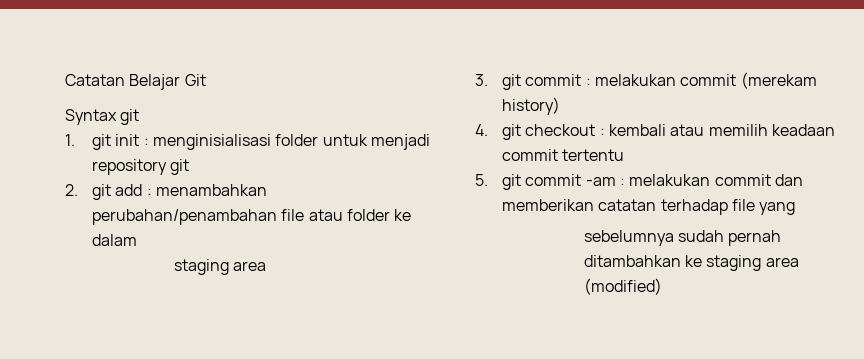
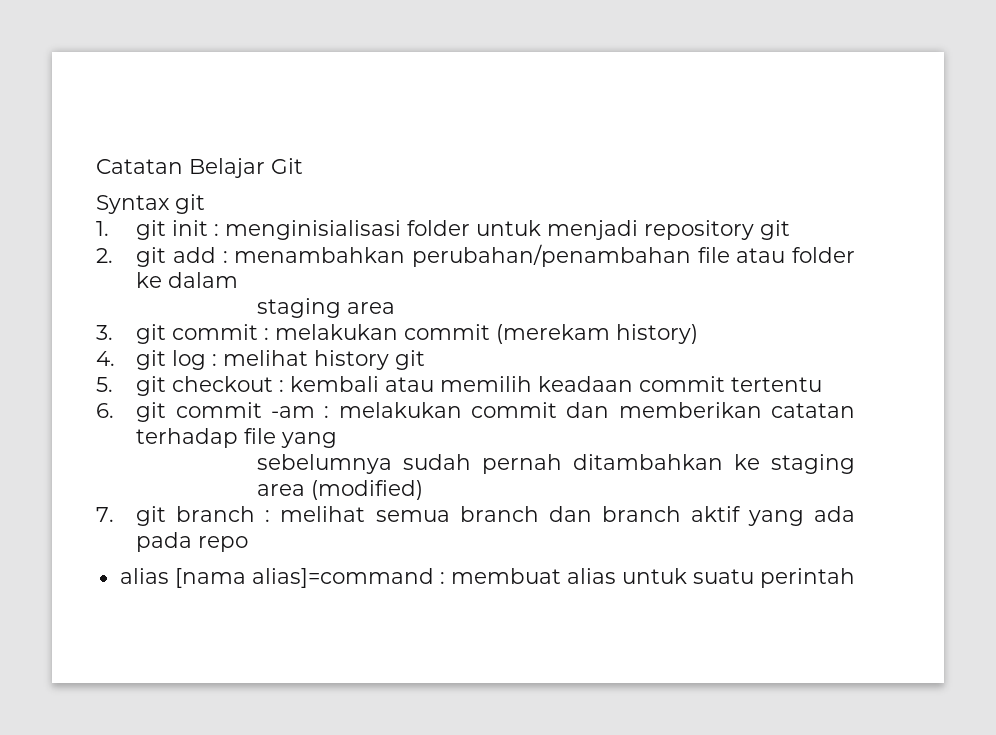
- 4. git checkout : kembali atau memilih keadaan commit tertentu
+ 4. git log : melihat history git
+ 5. git checkout : kembali atau memilih keadaan commit tertentu
- 5. git commit -am : melakukan commit dan memberikan catatan terhadap file yang
+ 6. git commit -am : melakukan commit dan memberikan catatan terhadap file yang
+ 7. git branch : melihat semua branch dan branch aktif yang ada pada repo
+ alias [nama alias]=command : membuat alias untuk suatu perintah

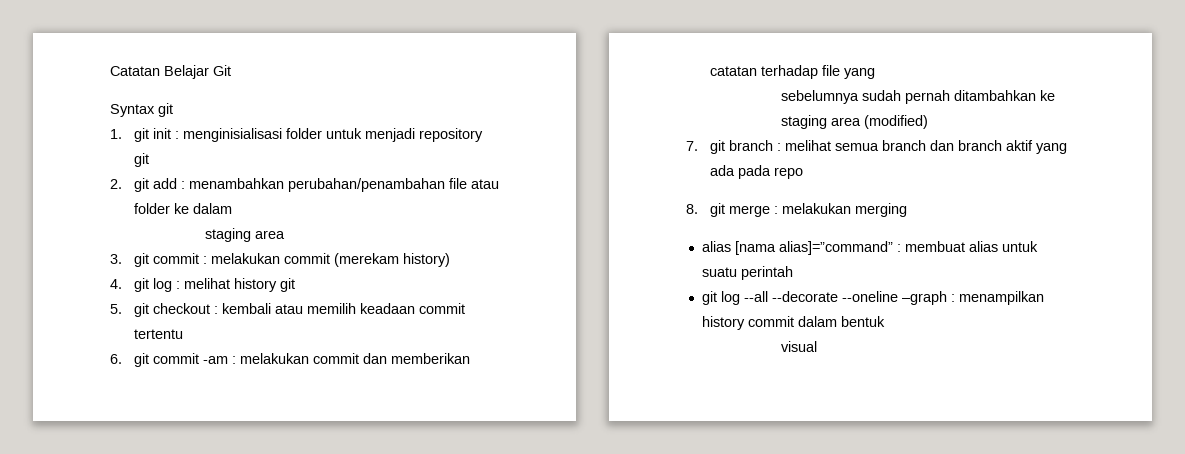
+ 8. git merge : melakukan merging
- alias [nama alias]=command : membuat alias untuk suatu perintah
+ alias [nama alias]=”command” : membuat alias untuk suatu perintah
+ git log --all --decorate --oneline –graph : menampilkan history commit dalam bentuk
+ visual

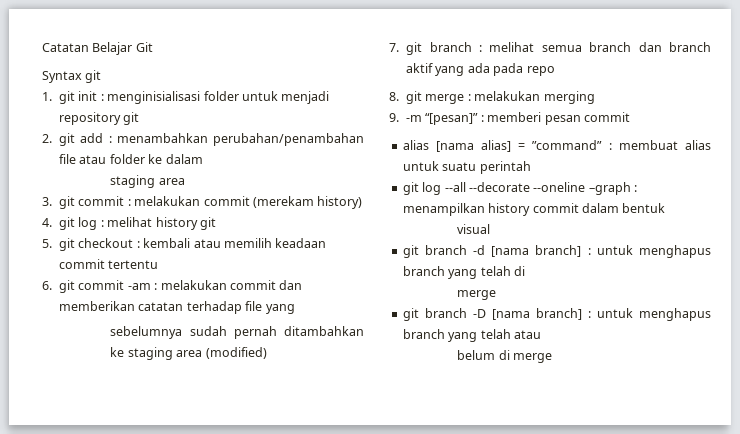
+ 9. -m “[pesan]” : memberi pesan commit
- alias [nama alias]=”command” : membuat alias untuk suatu perintah
+ alias [nama alias] = ”command” : membuat alias untuk suatu perintah
+ git branch -d [nama branch] : untuk menghapus branch yang telah di
+ merge
+ git branch -D [nama branch] : untuk menghapus branch yang telah atau
+ belum di merge

